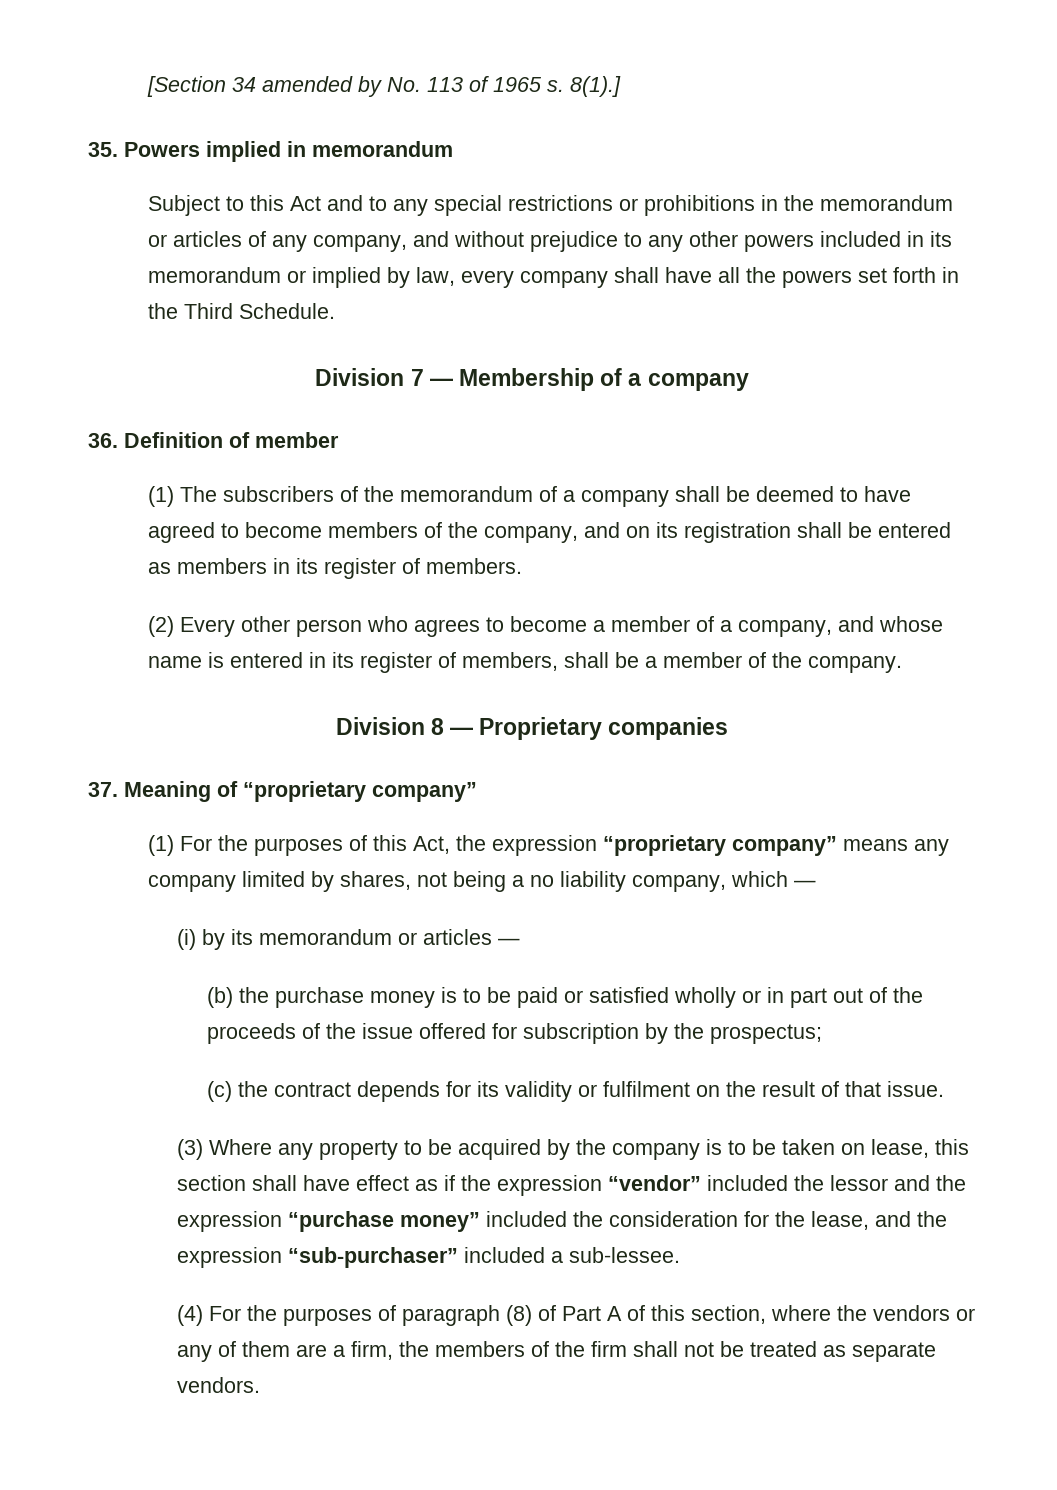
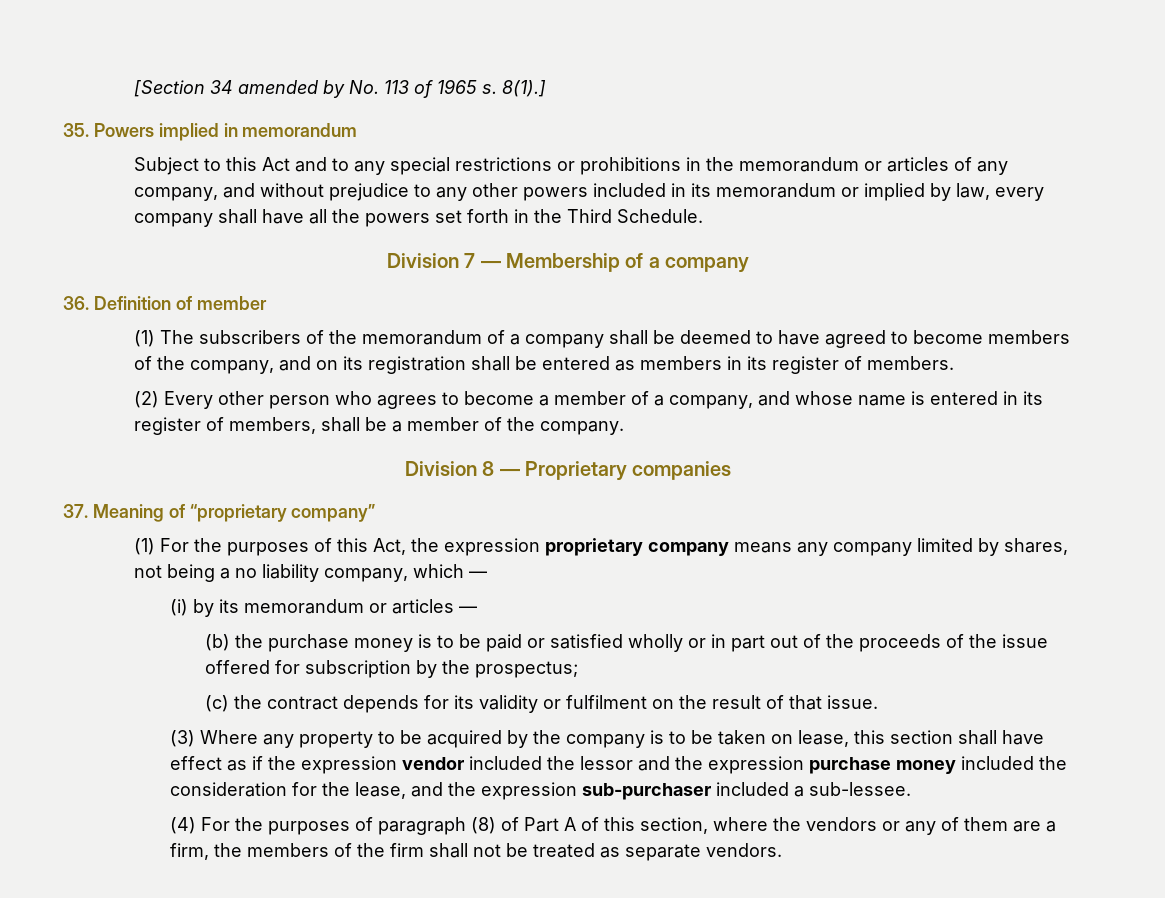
- (1) For the purposes of this Act, the expression “proprietary company” means any company limited by shares, not being a no liability company, which —
+ (1) For the purposes of this Act, the expression proprietary company means any company limited by shares, not being a no liability company, which —
- (3) Where any property to be acquired by the company is to be taken on lease, this section shall have effect as if the expression “vendor” included the lessor and the expression “purchase money” included the consideration for the lease, and the expression “sub-purchaser” included a sub-lessee.
+ (3) Where any property to be acquired by the company is to be taken on lease, this section shall have effect as if the expression vendor included the lessor and the expression purchase money included the consideration for the lease, and the expression sub-purchaser included a sub-lessee.

